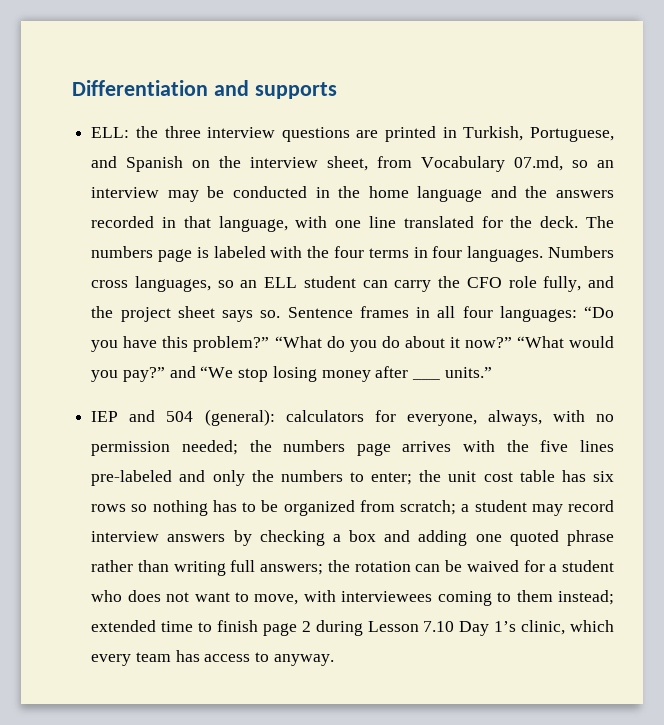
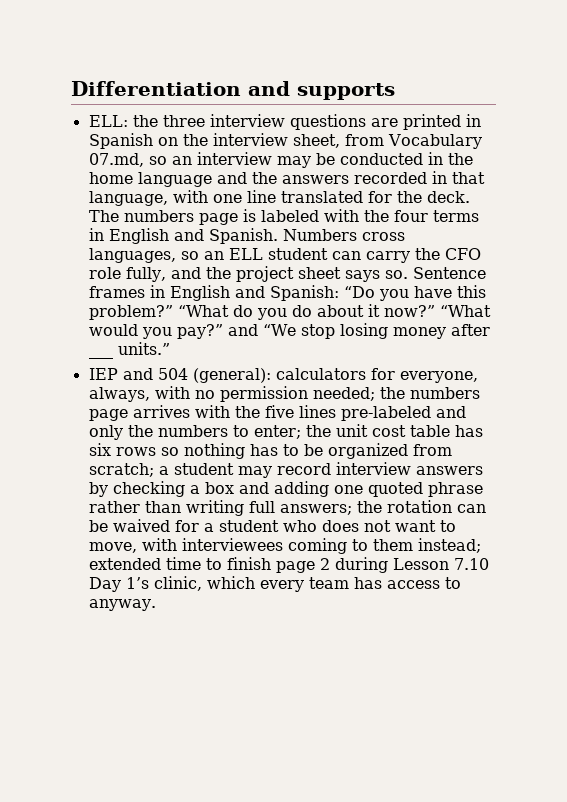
- ELL: the three interview questions are printed in Turkish, Portuguese, and Spanish on the interview sheet, from Vocabulary 07.md, so an interview may be conducted in the home language and the answers recorded in that language, with one line translated for the deck.
+ ELL: the three interview questions are printed in Spanish on the interview sheet, from Vocabulary 07.md, so an interview may be conducted in the home language and the answers recorded in that language, with one line translated for the deck.
- The numbers page is labeled with the four terms in four languages.
+ The numbers page is labeled with the four terms in English and Spanish.
- Sentence frames in all four languages: “Do you have this problem?”
+ Sentence frames in English and Spanish: “Do you have this problem?”

